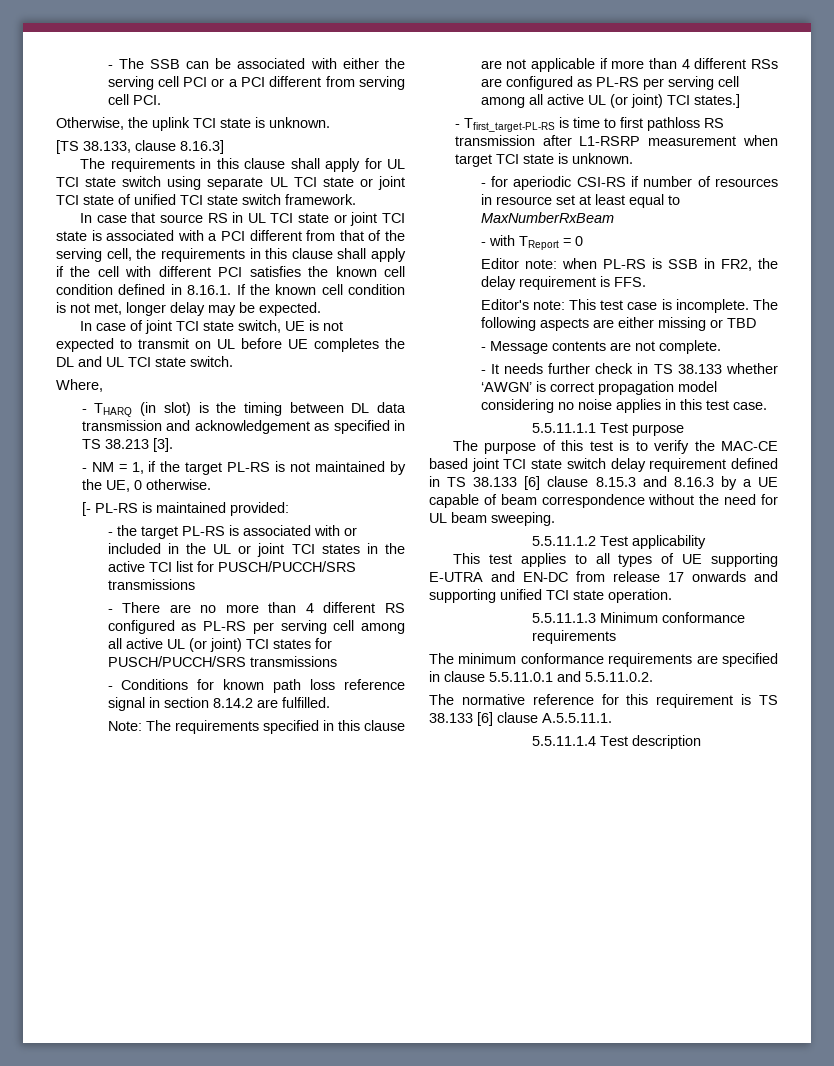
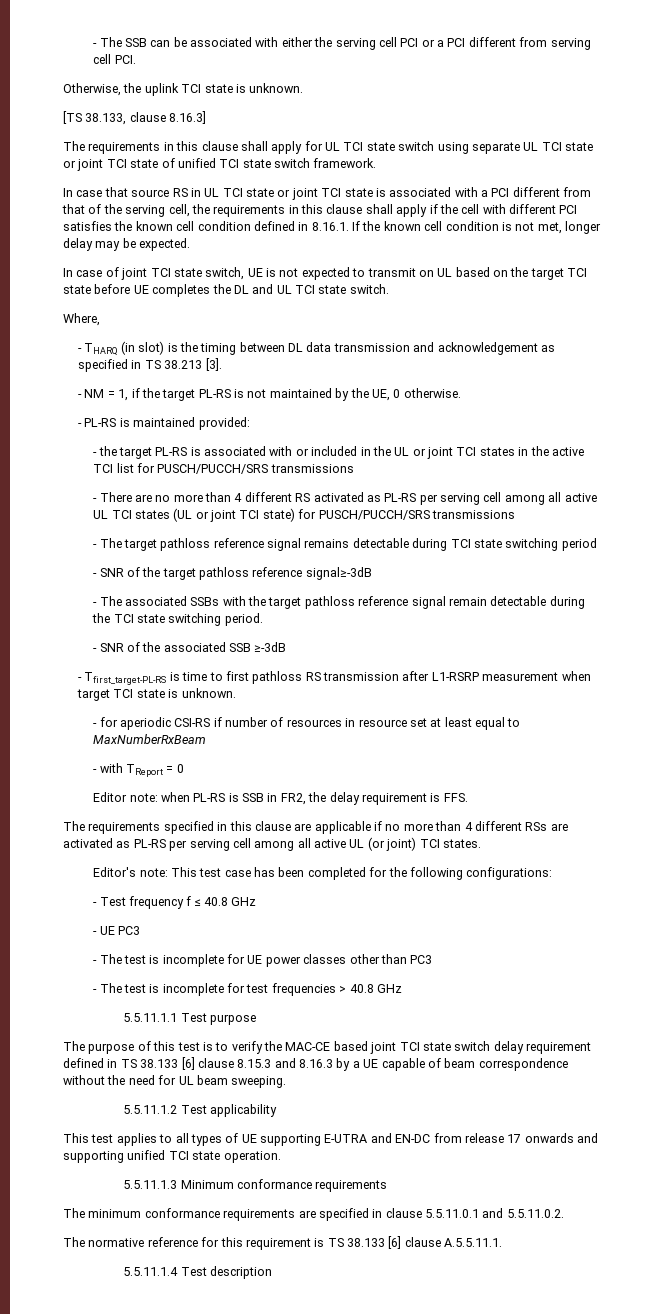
- In case of joint TCI state switch, UE is not expected to transmit on UL before UE completes the DL and UL TCI state switch.
+ In case of joint TCI state switch, UE is not expected to transmit on UL based on the target TCI state before UE completes the DL and UL TCI state switch.
- [- PL-RS is maintained provided:
+ - PL-RS is maintained provided:
- - There are no more than 4 different RS configured as PL-RS per serving cell among all active UL (or joint) TCI states for PUSCH/PUCCH/SRS transmissions
- - Conditions for known path loss reference signal in section 8.14.2 are fulfilled.
- Note: The requirements specified in this clause are not applicable if more than 4 different RSs are configured as PL-RS per serving cell among all active UL (or joint) TCI states.]
+ - There are no more than 4 different RS activated as PL-RS per serving cell among all active UL TCI states (UL or joint TCI state) for PUSCH/PUCCH/SRS transmissions
+ - The target pathloss reference signal remains detectable during TCI state switching period
+ - SNR of the target pathloss reference signal≥-3dB
+ - The associated SSBs with the target pathloss reference signal remain detectable during the TCI state switching period.
+ - SNR of the associated SSB ≥-3dB
+ The requirements specified in this clause are applicable if no more than 4 different RSs are activated as PL-RS per serving cell among all active UL (or joint) TCI states.
- Editor's note: This test case is incomplete. The following aspects are either missing or TBD
- - Message contents are not complete.
- - It needs further check in TS 38.133 whether ‘AWGN’ is correct propagation model considering no noise applies in this test case.
+ Editor's note: This test case has been completed for the following configurations:
+ - Test frequency f ≤ 40.8 GHz
+ - UE PC3
+ - The test is incomplete for UE power classes other than PC3
+ - The test is incomplete for test frequencies > 40.8 GHz

